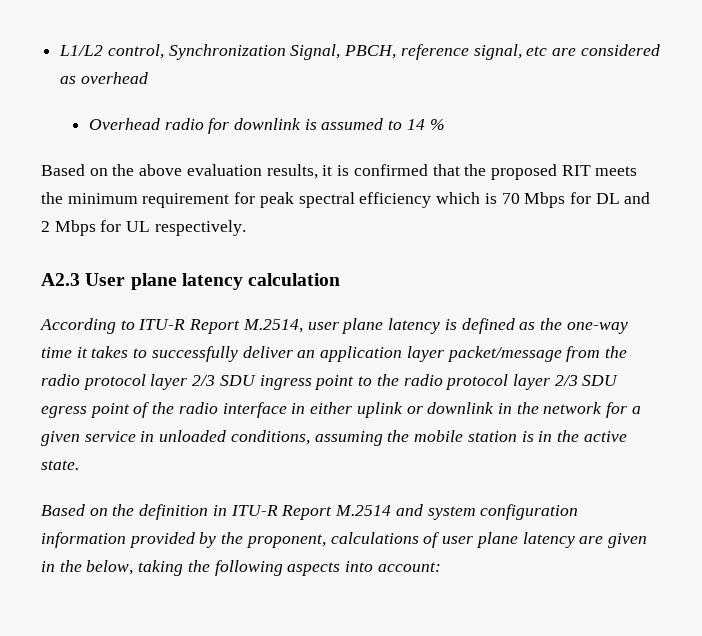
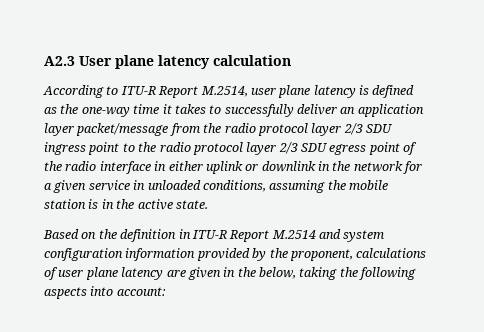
- L1/L2 control, Synchronization Signal, PBCH, reference signal, etc are considered as overhead
- Overhead radio for downlink is assumed to 14 %
- Based on the above evaluation results, it is confirmed that the proposed RIT meets the minimum requirement for peak spectral efficiency which is 70 Mbps for DL and 2 Mbps for UL respectively.

